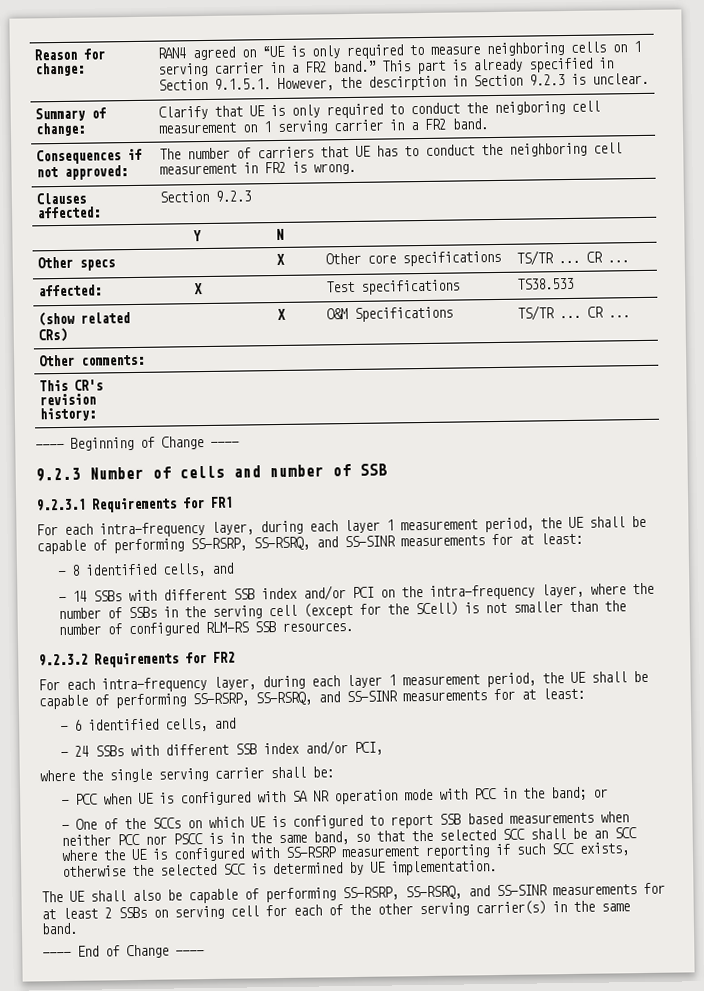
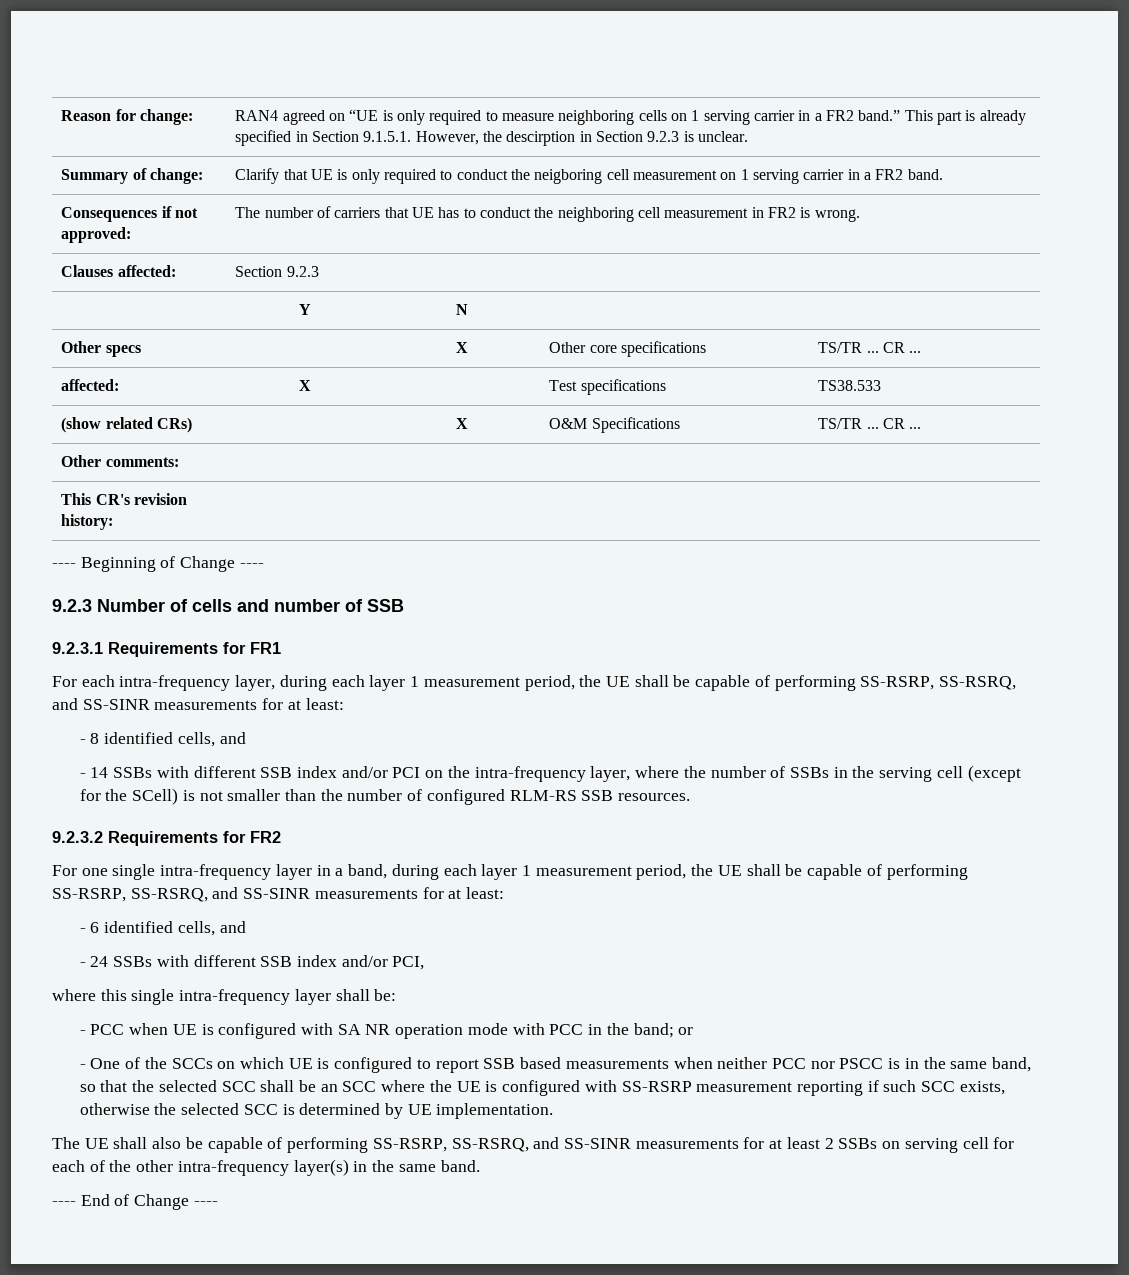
  9.2.3.2 Requirements for FR2
- For each intra-frequency layer, during each layer 1 measurement period, the UE shall be capable of performing SS-RSRP, SS-RSRQ, and SS-SINR measurements for at least:
+ For one single intra-frequency layer in a band, during each layer 1 measurement period, the UE shall be capable of performing SS-RSRP, SS-RSRQ, and SS-SINR measurements for at least:
- where the single serving carrier shall be:
+ where this single intra-frequency layer shall be:
- The UE shall also be capable of performing SS-RSRP, SS-RSRQ, and SS-SINR measurements for at least 2 SSBs on serving cell for each of the other serving carrier(s) in the same band.
+ The UE shall also be capable of performing SS-RSRP, SS-RSRQ, and SS-SINR measurements for at least 2 SSBs on serving cell for each of the other intra-frequency layer(s) in the same band.

